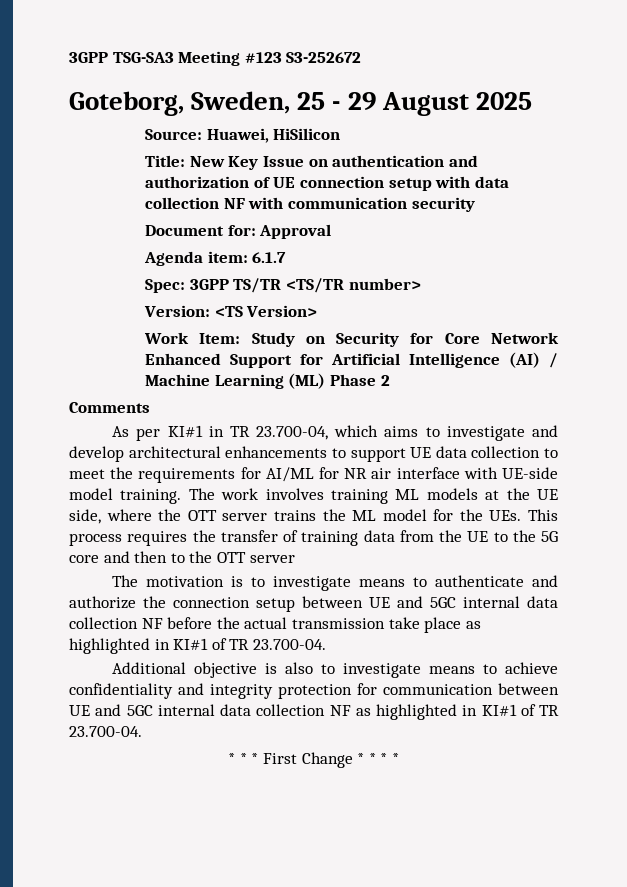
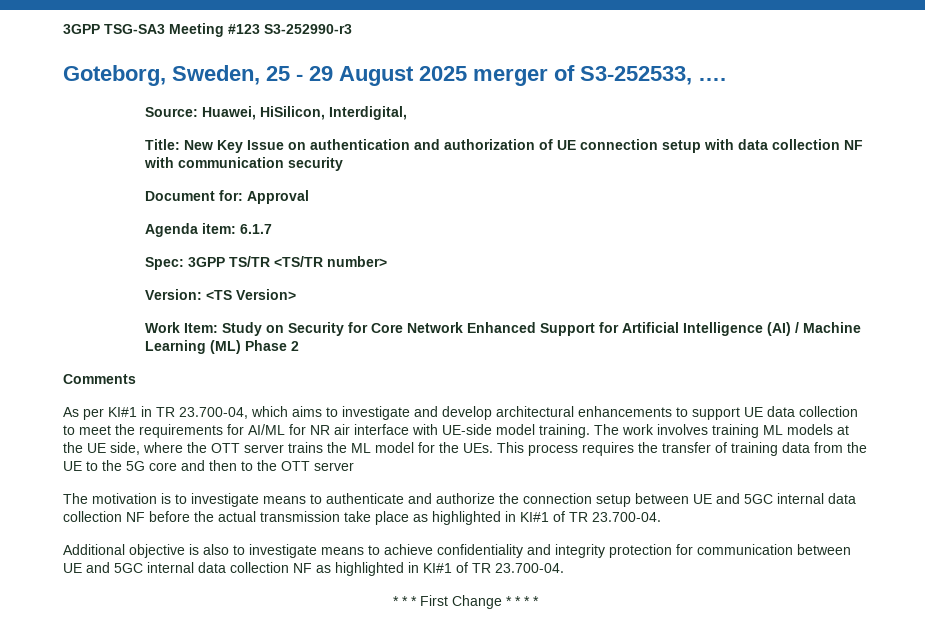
- 3GPP TSG-SA3 Meeting #123 S3-252672
+ 3GPP TSG-SA3 Meeting #123 S3-252990-r3
- Goteborg, Sweden, 25 - 29 August 2025
+ Goteborg, Sweden, 25 - 29 August 2025 merger of S3-252533, ….
- Source: Huawei, HiSilicon
+ Source: Huawei, HiSilicon, Interdigital,

